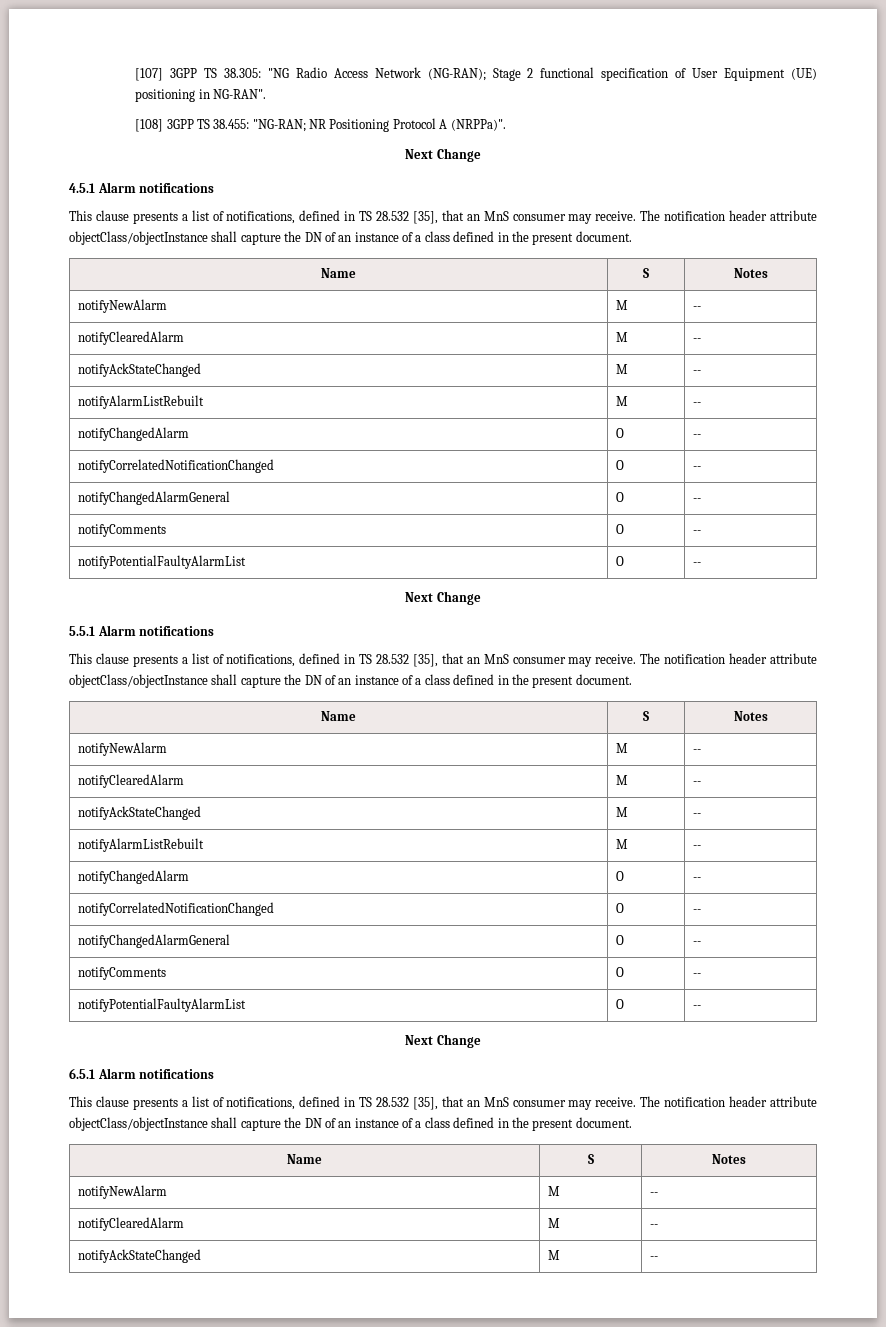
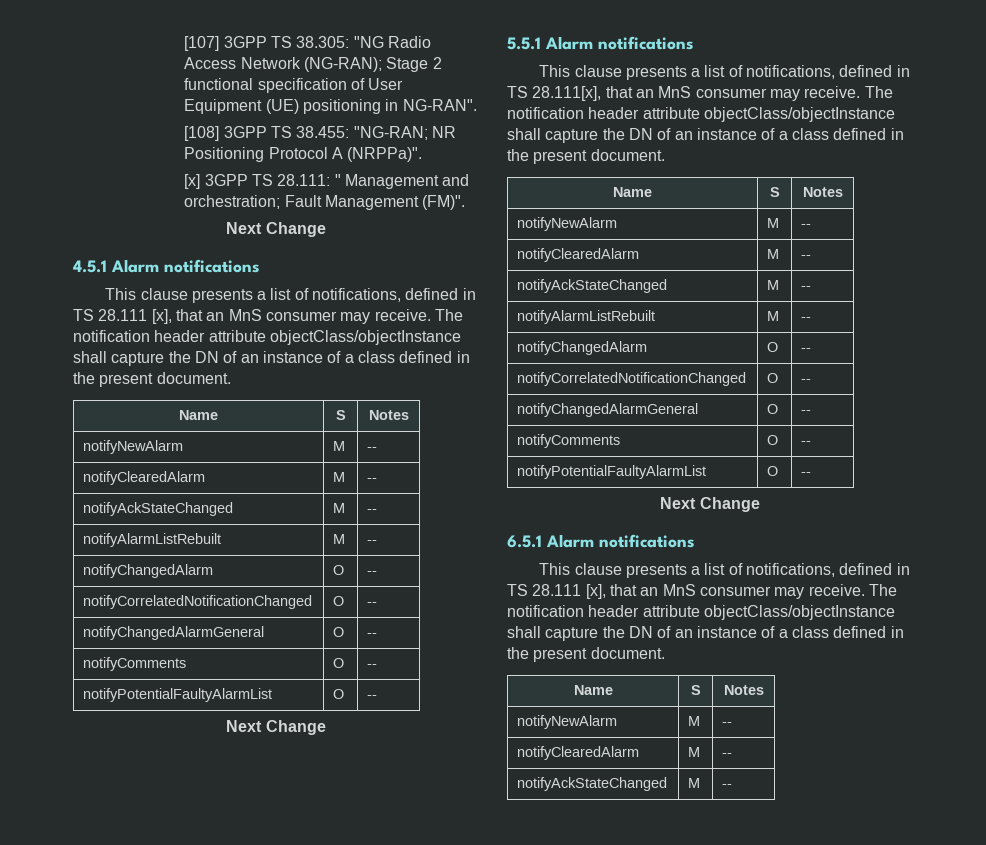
+ [x] 3GPP TS 28.111: " Management and orchestration; Fault Management (FM)".
  4.5.1 Alarm notifications
- This clause presents a list of notifications, defined in TS 28.532 [35], that an MnS consumer may receive.
+ This clause presents a list of notifications, defined in TS 28.111 [x], that an MnS consumer may receive.
  5.5.1 Alarm notifications
- This clause presents a list of notifications, defined in TS 28.532 [35], that an MnS consumer may receive.
+ This clause presents a list of notifications, defined in TS 28.111[x], that an MnS consumer may receive.
  6.5.1 Alarm notifications
- This clause presents a list of notifications, defined in TS 28.532 [35], that an MnS consumer may receive.
+ This clause presents a list of notifications, defined in TS 28.111 [x], that an MnS consumer may receive.

